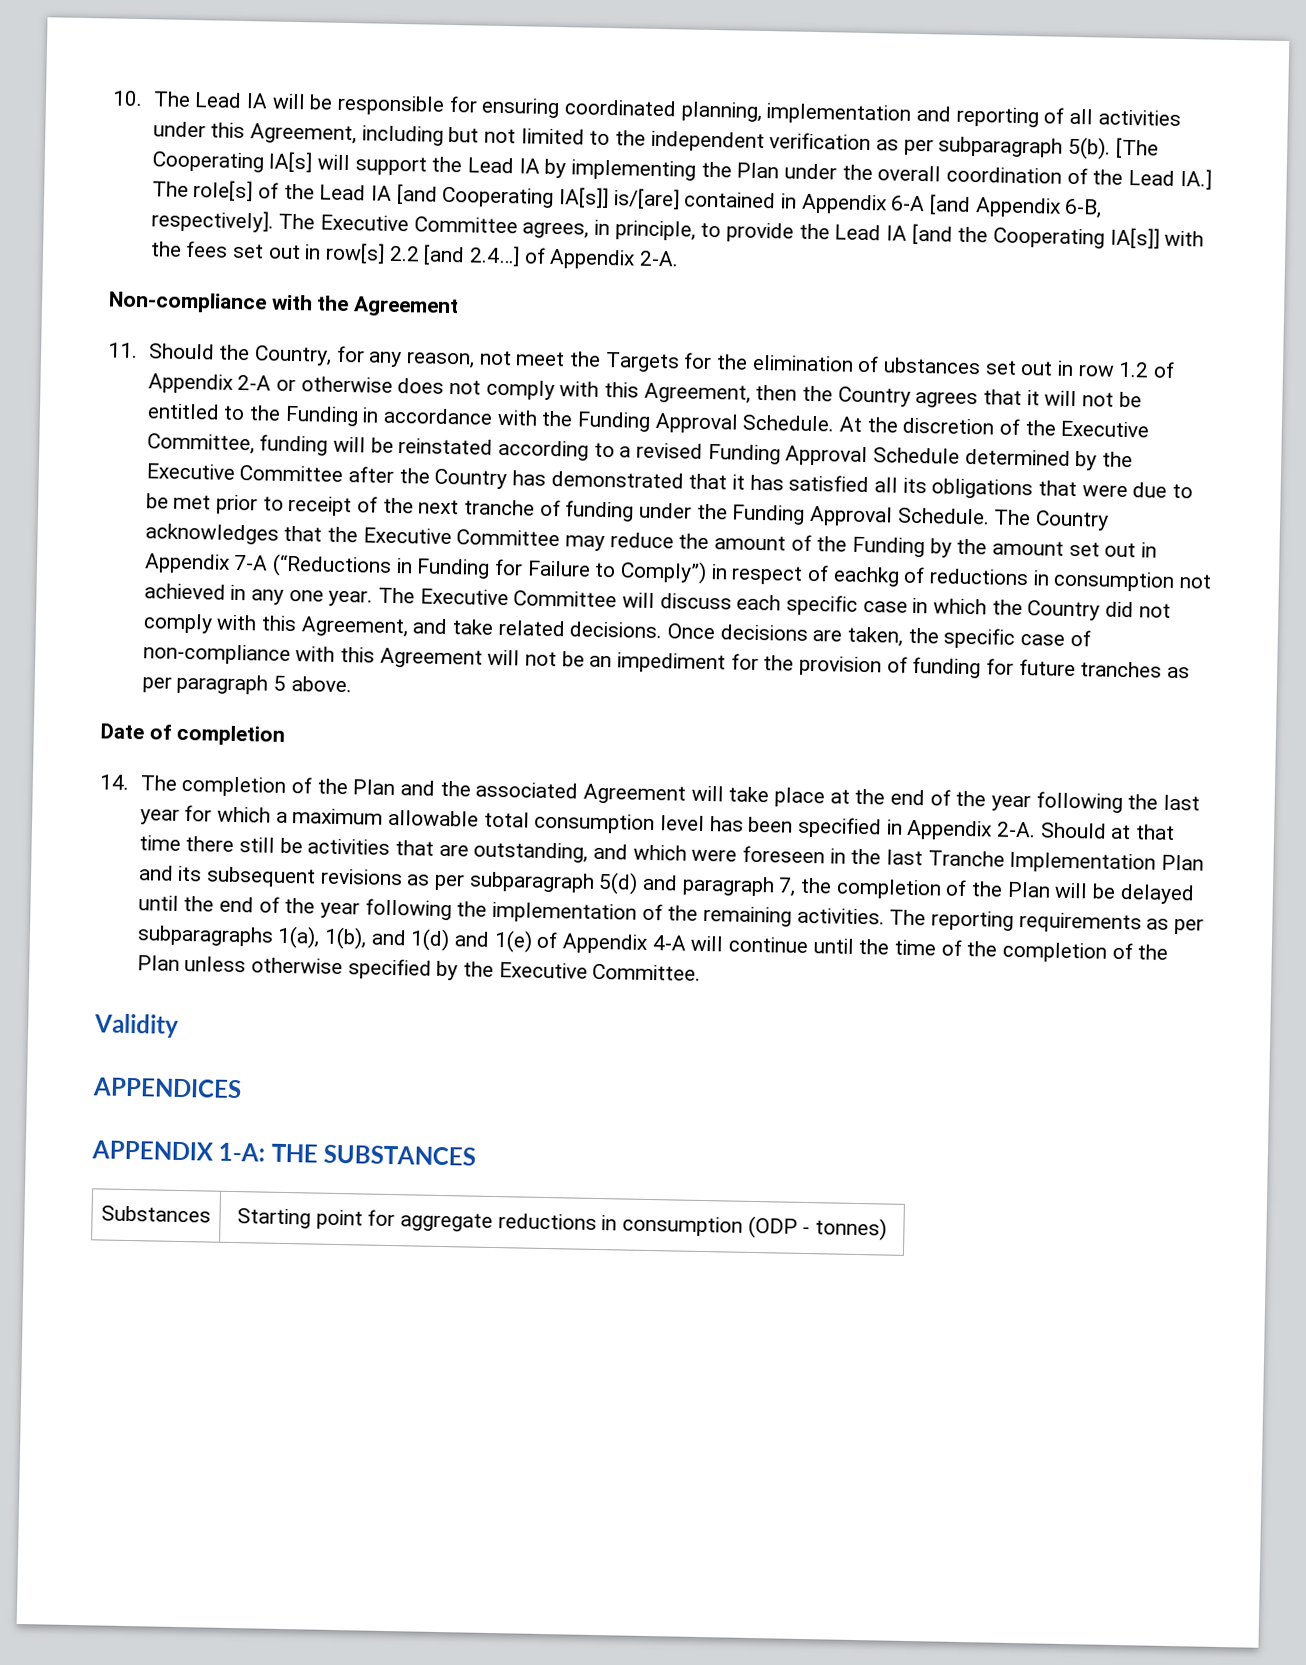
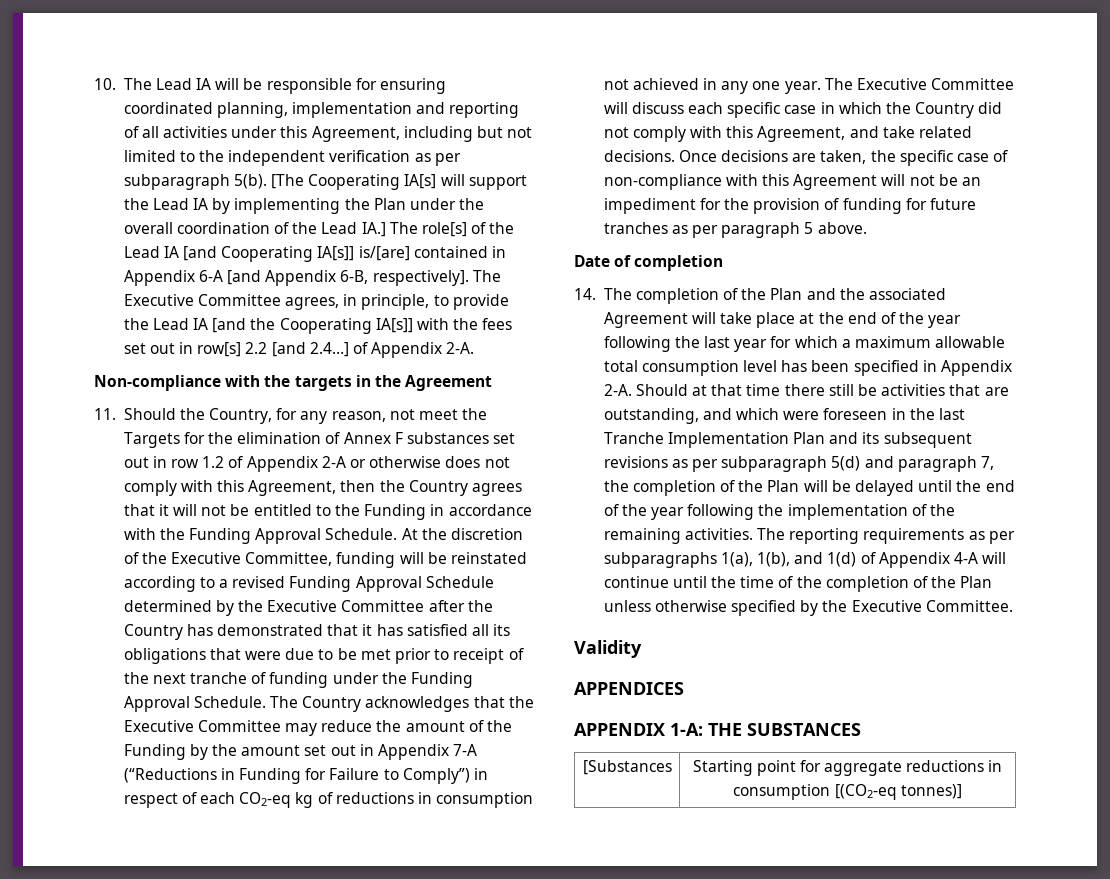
- Non-compliance with the Agreement
+ Non-compliance with the targets in the Agreement
- 11. Should the Country, for any reason, not meet the Targets for the elimination of ubstances set out in row 1.2 of Appendix 2-A or otherwise does not comply with this Agreement, then the Country agrees that it will not be entitled to the Funding in accordance with the Funding Approval Schedule.
+ 11. Should the Country, for any reason, not meet the Targets for the elimination of Annex F substances set out in row 1.2 of Appendix 2-A or otherwise does not comply with this Agreement, then the Country agrees that it will not be entitled to the Funding in accordance with the Funding Approval Schedule.
- The Country acknowledges that the Executive Committee may reduce the amount of the Funding by the amount set out in Appendix 7-A (“Reductions in Funding for Failure to Comply”) in respect of eachkg of reductions in consumption not achieved in any one year.
+ The Country acknowledges that the Executive Committee may reduce the amount of the Funding by the amount set out in Appendix 7-A (“Reductions in Funding for Failure to Comply”) in respect of each CO2-eq kg of reductions in consumption not achieved in any one year.
- The reporting requirements as per subparagraphs 1(a), 1(b), and 1(d) and 1(e) of Appendix 4-A will continue until the time of the completion of the Plan unless otherwise specified by the Executive Committee.
+ The reporting requirements as per subparagraphs 1(a), 1(b), and 1(d) of Appendix 4-A will continue until the time of the completion of the Plan unless otherwise specified by the Executive Committee.
- Substances | Starting point for aggregate reductions in consumption (ODP - tonnes)
+ [Substances | Starting point for aggregate reductions in consumption [(CO2-eq tonnes)]

